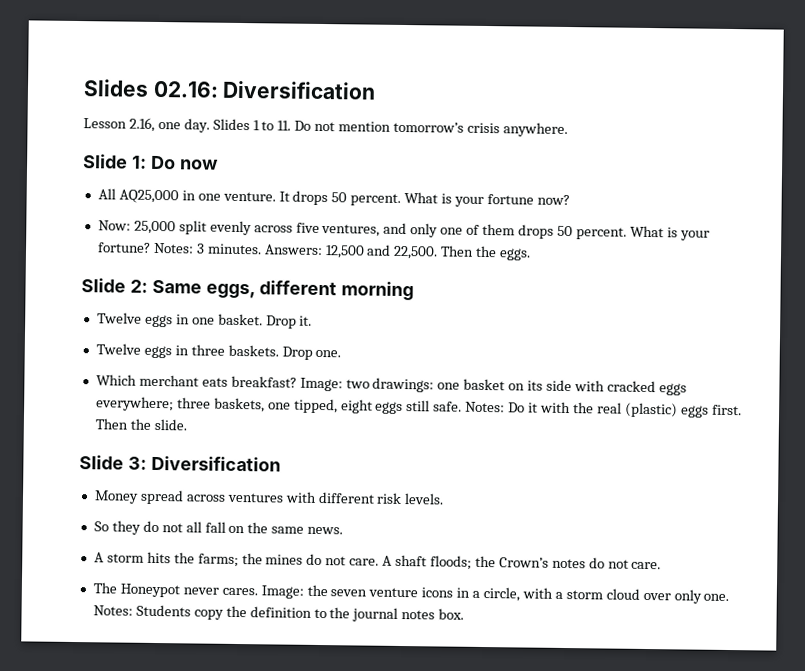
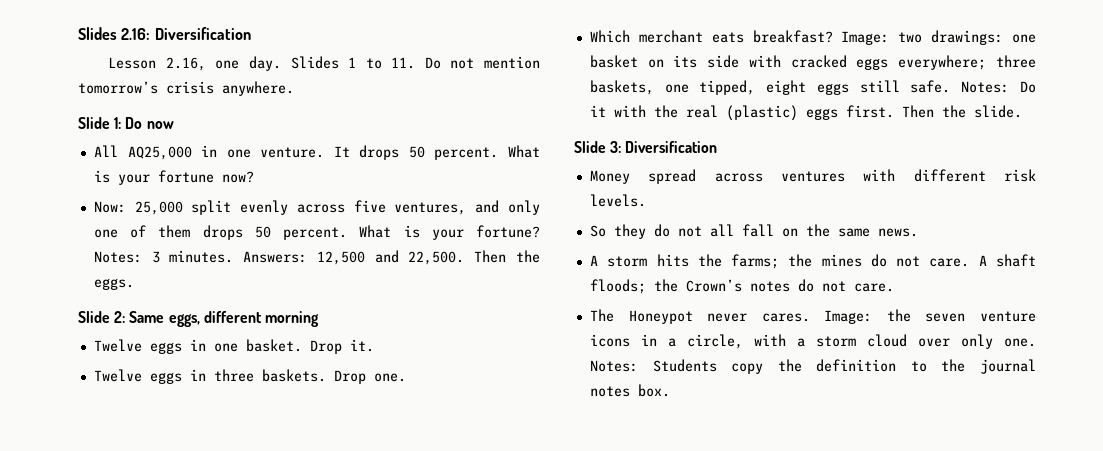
- Slides 02.16: Diversification
+ Slides 2.16: Diversification

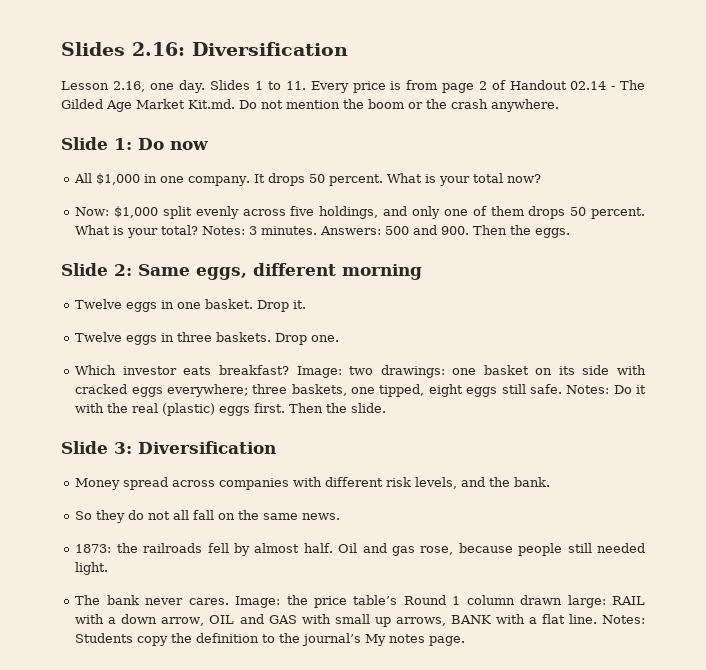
- Slides 1 to 11. Do not mention tomorrow’s crisis anywhere.
+ Slides 1 to 11. Every price is from page 2 of Handout 02.14 - The Gilded Age Market Kit.md. Do not mention the boom or the crash anywhere.
- All AQ25,000 in one venture.
+ All $1,000 in one company.
- What is your fortune now?
+ What is your total now?
- Now: 25,000 split evenly across five ventures, and only one of them drops 50 percent.
+ Now: $1,000 split evenly across five holdings, and only one of them drops 50 percent.
- What is your fortune?
+ What is your total?
- Answers: 12,500 and 22,500. Then the eggs.
+ Answers: 500 and 900. Then the eggs.
- Which merchant eats breakfast?
+ Which investor eats breakfast?
- Money spread across ventures with different risk levels.
+ Money spread across companies with different risk levels, and the bank.
- A storm hits the farms; the mines do not care. A shaft floods; the Crown’s notes do not care.
- The Honeypot never cares.
+ 1873: the railroads fell by almost half. Oil and gas rose, because people still needed light.
+ The bank never cares.
- Image: the seven venture icons in a circle, with a storm cloud over only one.
+ Image: the price table’s Round 1 column drawn large: RAIL with a down arrow, OIL and GAS with small up arrows, BANK with a flat line.
- Notes: Students copy the definition to the journal notes box.
+ Notes: Students copy the definition to the journal’s My notes page.

